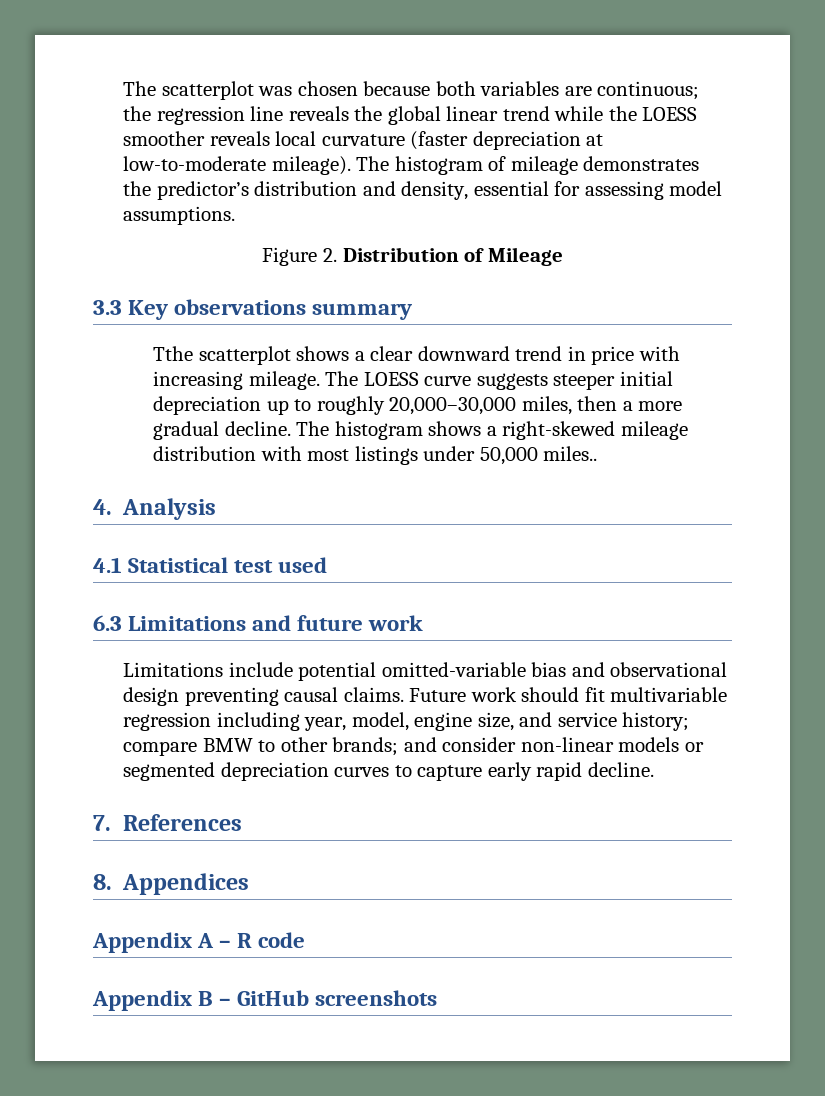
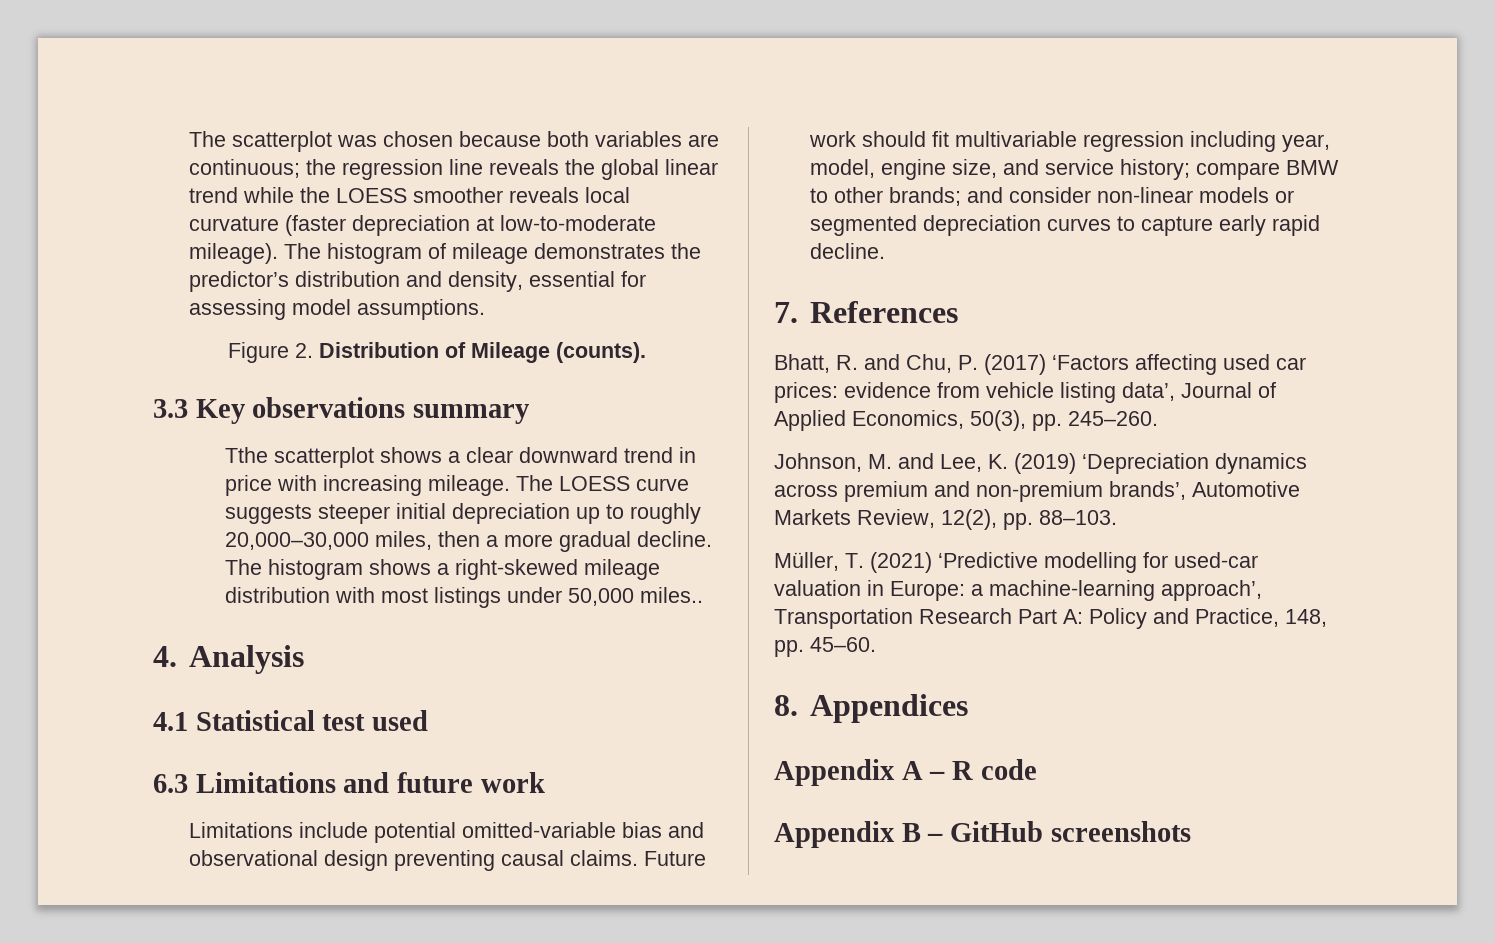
- Figure 2. Distribution of Mileage
+ Figure 2. Distribution of Mileage (counts).
+ Bhatt, R. and Chu, P. (2017) ‘Factors affecting used car prices: evidence from vehicle listing data’, Journal of Applied Economics, 50(3), pp. 245–260.
+ Johnson, M. and Lee, K. (2019) ‘Depreciation dynamics across premium and non-premium brands’, Automotive Markets Review, 12(2), pp. 88–103.
+ Müller, T. (2021) ‘Predictive modelling for used-car valuation in Europe: a machine-learning approach’, Transportation Research Part A: Policy and Practice, 148, pp. 45–60.

